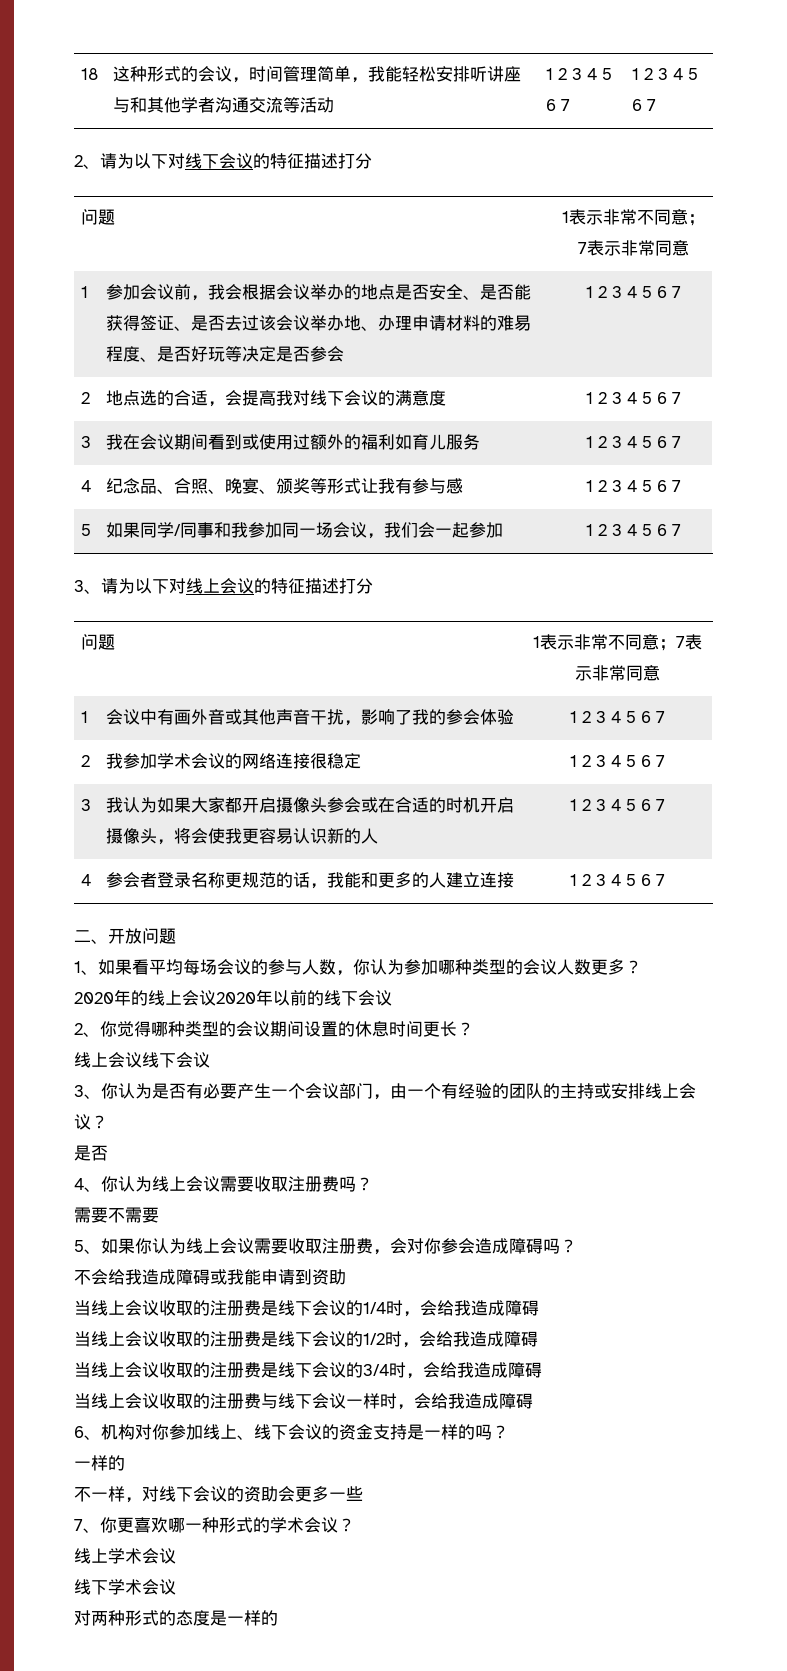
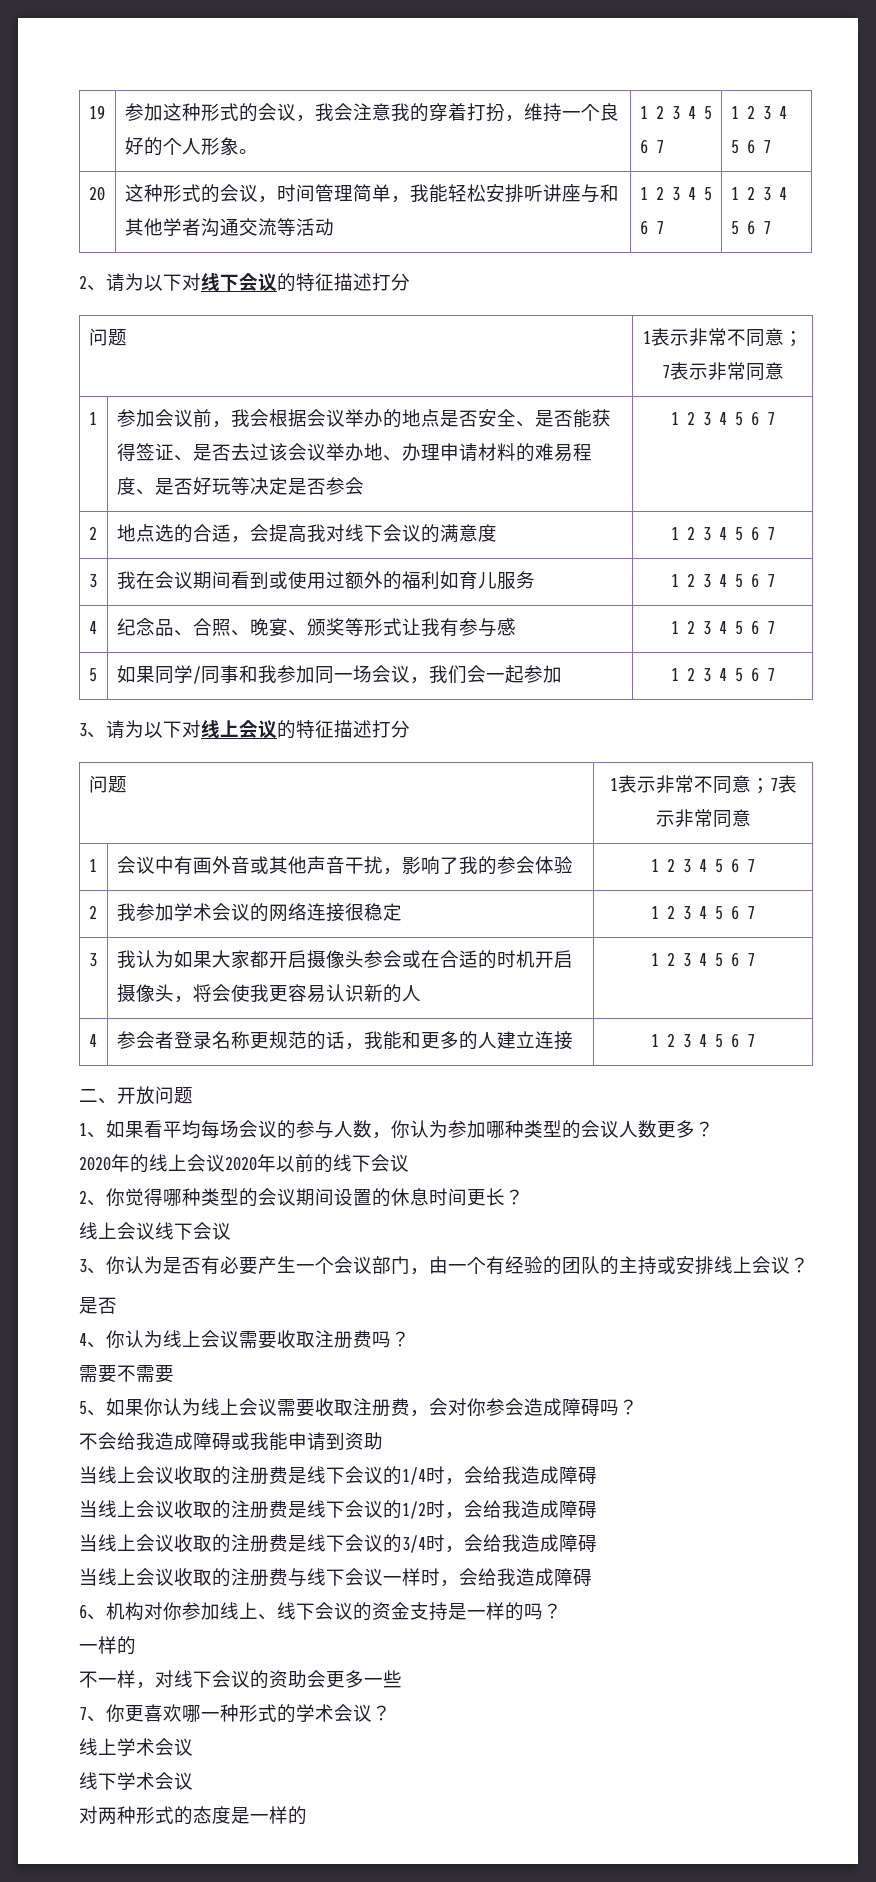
- 18 | 这种形式的会议，时间管理简单，我能轻松安排听讲座与和其他学者沟通交流等活动 | 1 2 3 4 5 6 7 | 1 2 3 4 5 6 7
+ 19 | 参加这种形式的会议，我会注意我的穿着打扮，维持一个良好的个人形象。 | 1 2 3 4 5 6 7 | 1 2 3 4 5 6 7
+ 20 | 这种形式的会议，时间管理简单，我能轻松安排听讲座与和其他学者沟通交流等活动 | 1 2 3 4 5 6 7 | 1 2 3 4 5 6 7

